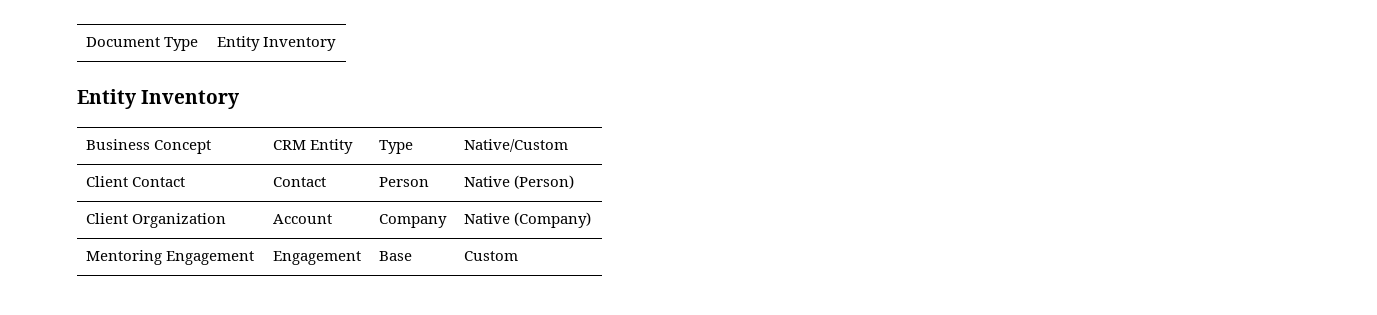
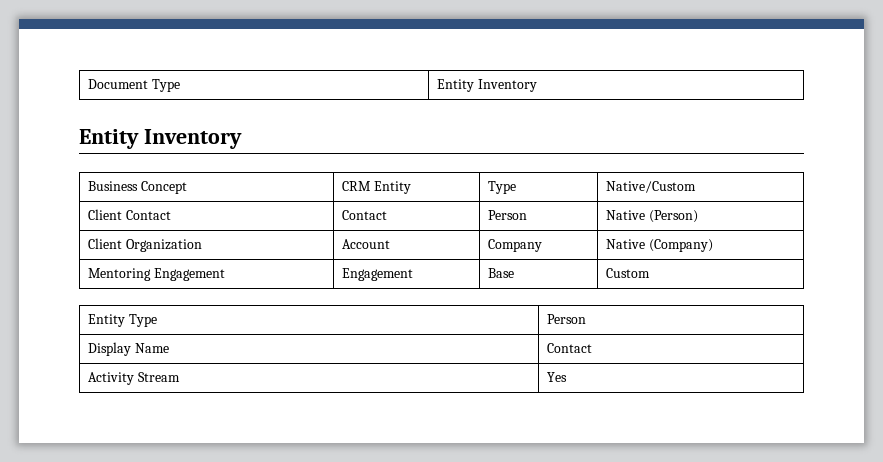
+ Entity Type | Person
+ Display Name | Contact
+ Activity Stream | Yes

